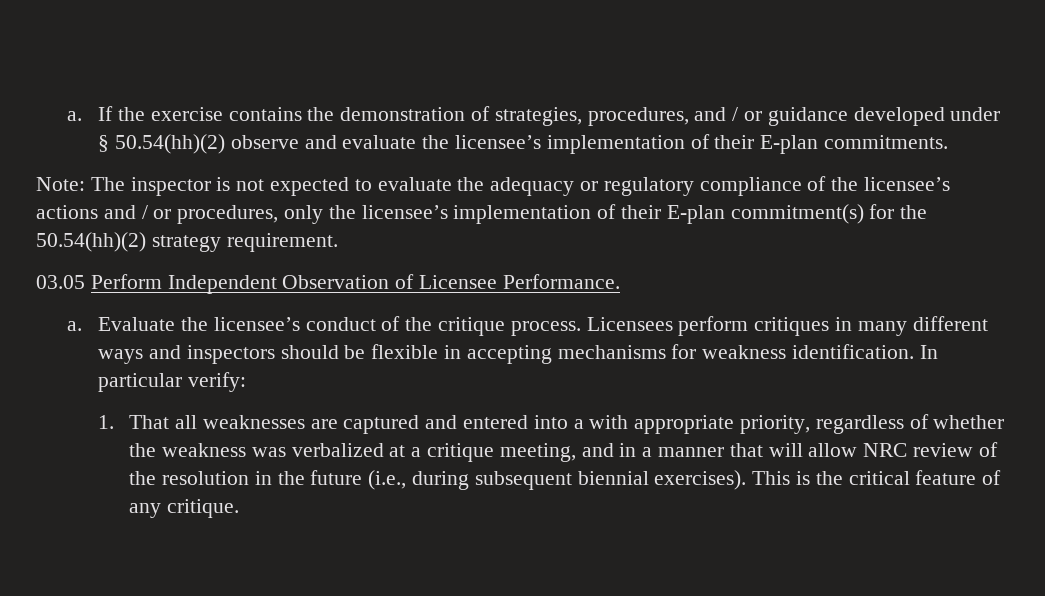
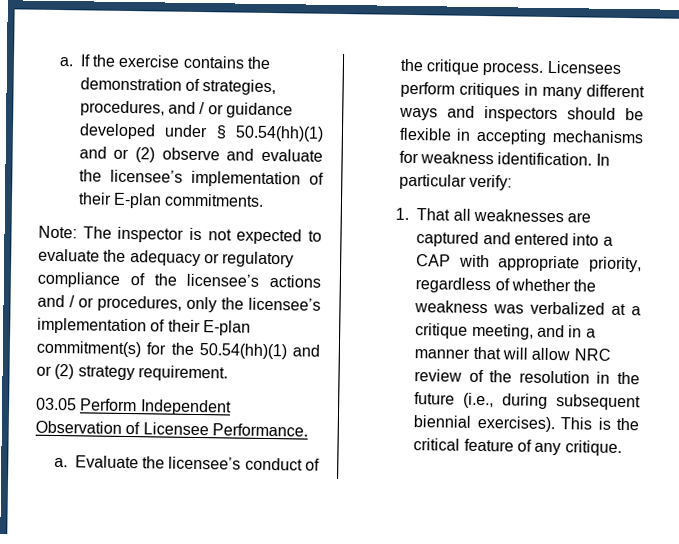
- If the exercise contains the demonstration of strategies, procedures, and / or guidance developed under § 50.54(hh)(2) observe and evaluate the licensee’s implementation of their E-plan commitments.
+ If the exercise contains the demonstration of strategies, procedures, and / or guidance developed under § 50.54(hh)(1) and or (2) observe and evaluate the licensee’s implementation of their E-plan commitments.
- Note: The inspector is not expected to evaluate the adequacy or regulatory compliance of the licensee’s actions and / or procedures, only the licensee’s implementation of their E-plan commitment(s) for the 50.54(hh)(2) strategy requirement.
+ Note: The inspector is not expected to evaluate the adequacy or regulatory compliance of the licensee’s actions and / or procedures, only the licensee’s implementation of their E-plan commitment(s) for the 50.54(hh)(1) and or (2) strategy requirement.
- 1. That all weaknesses are captured and entered into a with appropriate priority, regardless of whether the weakness was verbalized at a critique meeting, and in a manner that will allow NRC review of the resolution in the future (i.e., during subsequent biennial exercises).
+ 1. That all weaknesses are captured and entered into a CAP with appropriate priority, regardless of whether the weakness was verbalized at a critique meeting, and in a manner that will allow NRC review of the resolution in the future (i.e., during subsequent biennial exercises).

